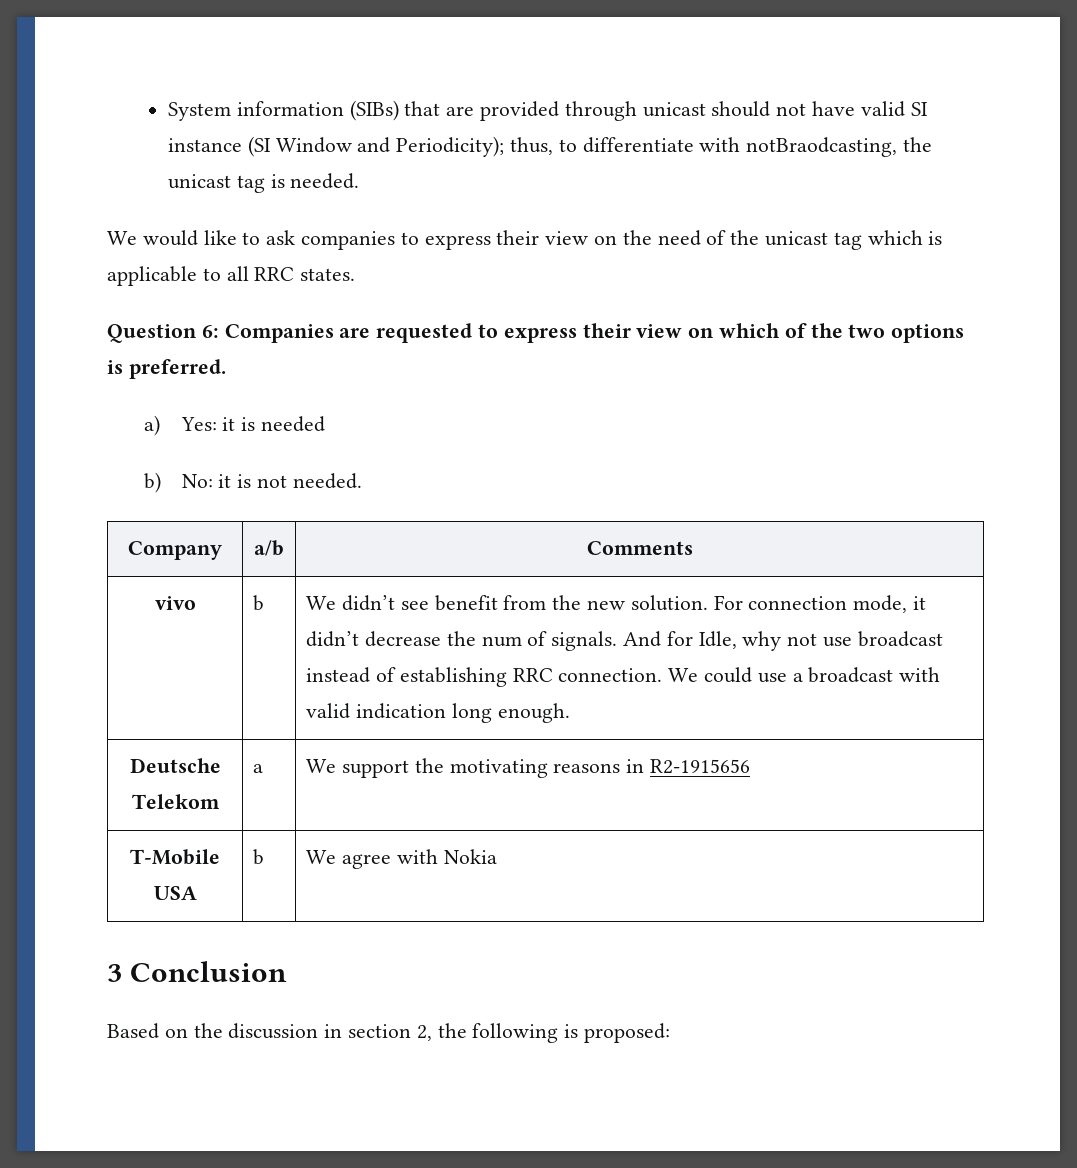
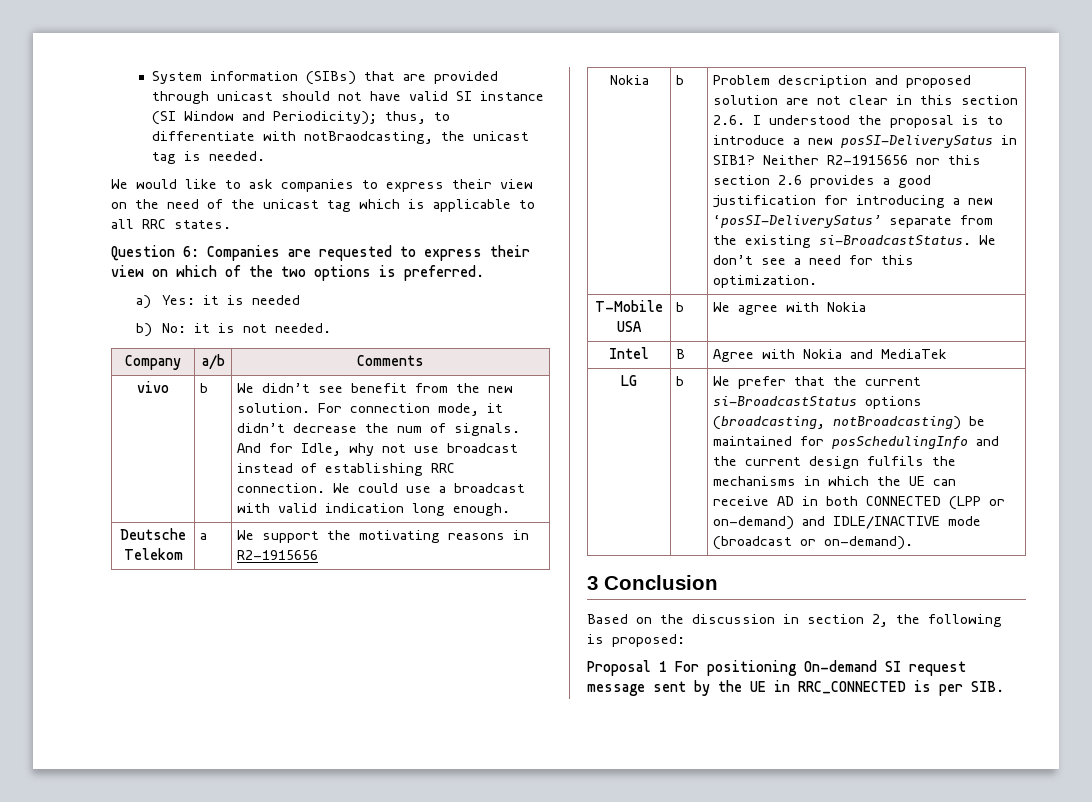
+ Nokia | b | Problem description and proposed solution are not clear in this section 2.6. I understood the proposal is to introduce a new posSI-DeliverySatus in SIB1? Neither R2-1915656 nor this section 2.6 provides a good justification for introducing a new ‘posSI-DeliverySatus’ separate from the existing si-BroadcastStatus. We don’t see a need for this optimization.
+ Intel | B | Agree with Nokia and MediaTek
+ LG | b | We prefer that the current si-BroadcastStatus options (broadcasting, notBroadcasting) be maintained for posSchedulingInfo and the current design fulfils the mechanisms in which the UE can receive AD in both CONNECTED (LPP or on-demand) and IDLE/INACTIVE mode (broadcast or on-demand).
+ Proposal 1 For positioning On-demand SI request message sent by the UE in RRC_CONNECTED is per SIB.

